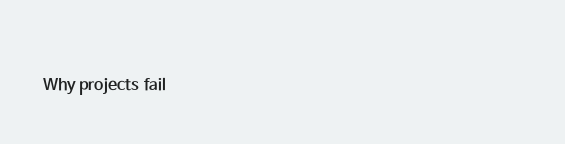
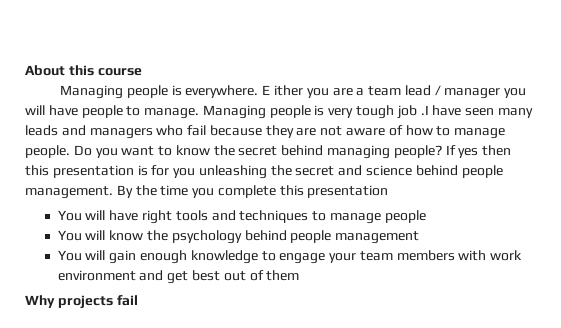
+ About this course
+ Managing people is everywhere. E ither you are a team lead / manager you will have people to manage. Managing people is very tough job .I have seen many leads and managers who fail because they are not aware of how to manage people. Do you want to know the secret behind managing people? If yes then this presentation is for you unleashing the secret and science behind people management. By the time you complete this presentation
+ You will have right tools and techniques to manage people
+ You will know the psychology behind people management
+ You will gain enough knowledge to engage your team members with work environment and get best out of them

